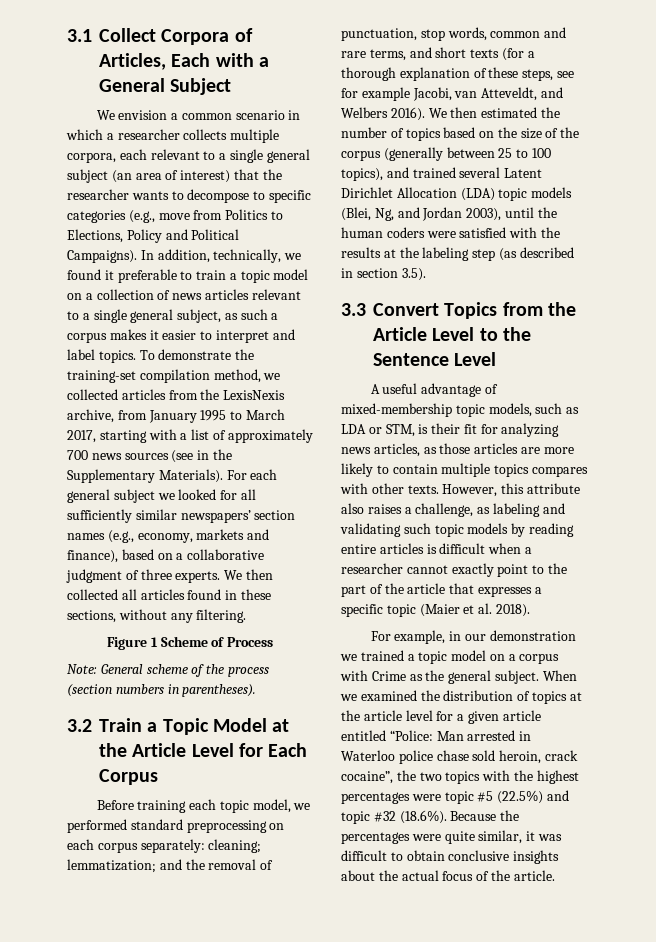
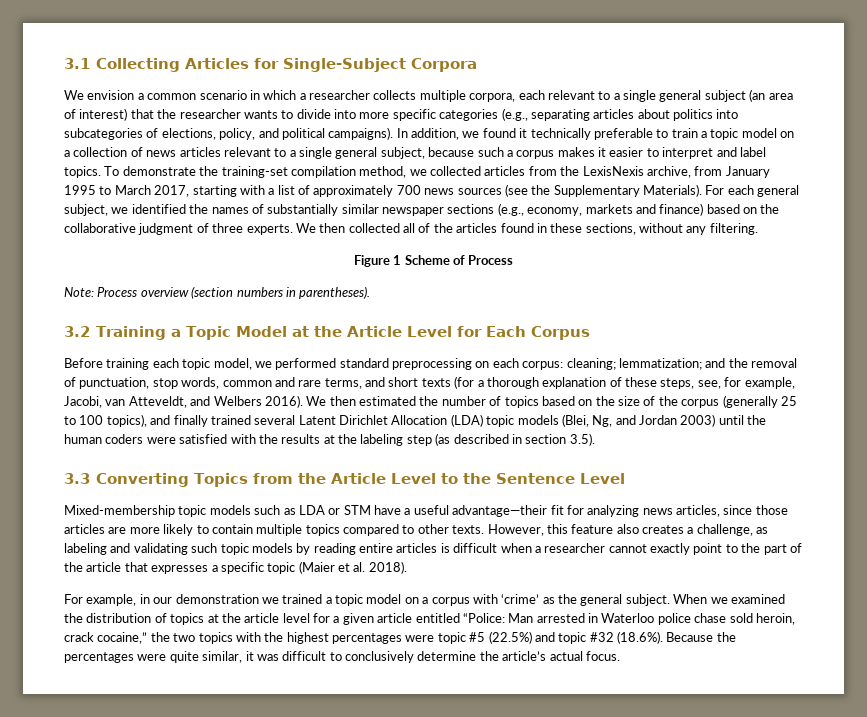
- 3.1 Collect Corpora of Articles, Each with a General Subject
+ 3.1 Collecting Articles for Single-Subject Corpora
- We envision a common scenario in which a researcher collects multiple corpora, each relevant to a single general subject (an area of interest) that the researcher wants to decompose to specific categories (e.g., move from Politics to Elections, Policy and Political Campaigns).
+ We envision a common scenario in which a researcher collects multiple corpora, each relevant to a single general subject (an area of interest) that the researcher wants to divide into more specific categories (e.g., separating articles about politics into subcategories of elections, policy, and political campaigns).
- In addition, technically, we found it preferable to train a topic model on a collection of news articles relevant to a single general subject, as such a corpus makes it easier to interpret and label topics.
+ In addition, we found it technically preferable to train a topic model on a collection of news articles relevant to a single general subject, because such a corpus makes it easier to interpret and label topics.
- To demonstrate the training-set compilation method, we collected articles from the LexisNexis archive, from January 1995 to March 2017, starting with a list of approximately 700 news sources (see in the Supplementary Materials).
+ To demonstrate the training-set compilation method, we collected articles from the LexisNexis archive, from January 1995 to March 2017, starting with a list of approximately 700 news sources (see the Supplementary Materials).
- For each general subject we looked for all sufficiently similar newspapers’ section names (e.g., economy, markets and finance), based on a collaborative judgment of three experts.
+ For each general subject, we identified the names of substantially similar newspaper sections (e.g., economy, markets and finance) based on the collaborative judgment of three experts.
- We then collected all articles found in these sections, without any filtering.
+ We then collected all of the articles found in these sections, without any filtering.
- Note: General scheme of the process (section numbers in parentheses).
+ Note: Process overview (section numbers in parentheses).
- 3.2 Train a Topic Model at the Article Level for Each Corpus
+ 3.2 Training a Topic Model at the Article Level for Each Corpus
- Before training each topic model, we performed standard preprocessing on each corpus separately: cleaning; lemmatization; and the removal of punctuation, stop words, common and rare terms, and short texts (for a thorough explanation of these steps, see for example Jacobi, van Atteveldt, and Welbers 2016).
+ Before training each topic model, we performed standard preprocessing on each corpus: cleaning; lemmatization; and the removal of punctuation, stop words, common and rare terms, and short texts (for a thorough explanation of these steps, see, for example, Jacobi, van Atteveldt, and Welbers 2016).
- We then estimated the number of topics based on the size of the corpus (generally between 25 to 100 topics), and trained several Latent Dirichlet Allocation (LDA) topic models (Blei, Ng, and Jordan 2003), until the human coders were satisfied with the results at the labeling step (as described in section 3.5).
+ We then estimated the number of topics based on the size of the corpus (generally 25 to 100 topics), and finally trained several Latent Dirichlet Allocation (LDA) topic models (Blei, Ng, and Jordan 2003) until the human coders were satisfied with the results at the labeling step (as described in section 3.5).
- 3.3 Convert Topics from the Article Level to the Sentence Level
+ 3.3 Converting Topics from the Article Level to the Sentence Level
- A useful advantage of mixed-membership topic models, such as LDA or STM, is their fit for analyzing news articles, as those articles are more likely to contain multiple topics compares with other texts.
+ Mixed-membership topic models such as LDA or STM have a useful advantage—their fit for analyzing news articles, since those articles are more likely to contain multiple topics compared to other texts.
- However, this attribute also raises a challenge, as labeling and validating such topic models by reading entire articles is difficult when a researcher cannot exactly point to the part of the article that expresses a specific topic (Maier et al. 2018).
+ However, this feature also creates a challenge, as labeling and validating such topic models by reading entire articles is difficult when a researcher cannot exactly point to the part of the article that expresses a specific topic (Maier et al. 2018).
- For example, in our demonstration we trained a topic model on a corpus with Crime as the general subject.
+ For example, in our demonstration we trained a topic model on a corpus with ‘crime’ as the general subject.
- When we examined the distribution of topics at the article level for a given article entitled “Police: Man arrested in Waterloo police chase sold heroin, crack cocaine”, the two topics with the highest percentages were topic #5 (22.5%) and topic #32 (18.6%). Because the percentages were quite similar, it was difficult to obtain conclusive insights about the actual focus of the article.
+ When we examined the distribution of topics at the article level for a given article entitled “Police: Man arrested in Waterloo police chase sold heroin, crack cocaine,” the two topics with the highest percentages were topic #5 (22.5%) and topic #32 (18.6%). Because the percentages were quite similar, it was difficult to conclusively determine the article’s actual focus.

